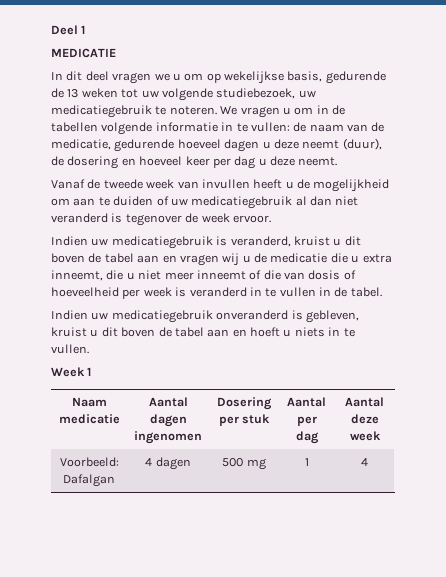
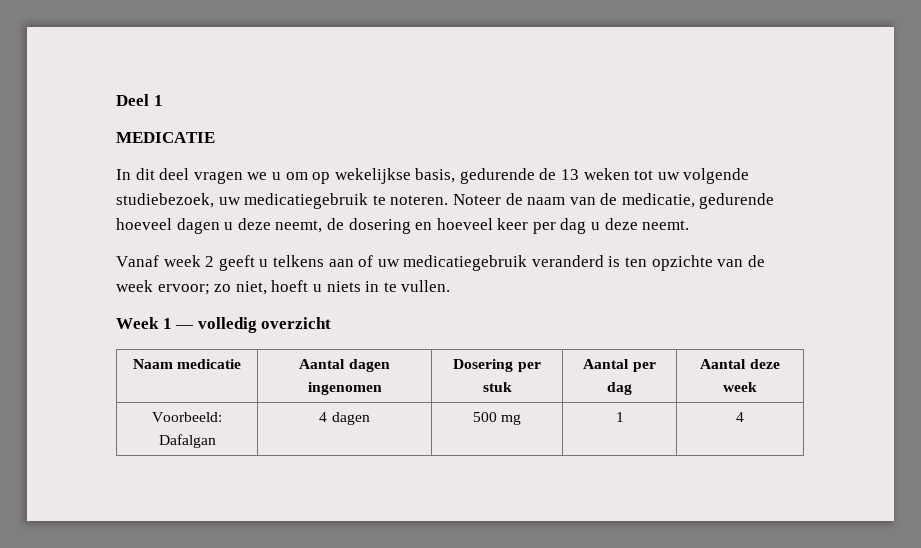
- We vragen u om in de tabellen volgende informatie in te vullen: de naam van de medicatie, gedurende hoeveel dagen u deze neemt (duur), de dosering en hoeveel keer per dag u deze neemt.
+ Noteer de naam van de medicatie, gedurende hoeveel dagen u deze neemt, de dosering en hoeveel keer per dag u deze neemt.
- Vanaf de tweede week van invullen heeft u de mogelijkheid om aan te duiden of uw medicatiegebruik al dan niet veranderd is tegenover de week ervoor.
- Indien uw medicatiegebruik is veranderd, kruist u dit boven de tabel aan en vragen wij u de medicatie die u extra inneemt, die u niet meer inneemt of die van dosis of hoeveelheid per week is veranderd in te vullen in de tabel.
- Indien uw medicatiegebruik onveranderd is gebleven, kruist u dit boven de tabel aan en hoeft u niets in te vullen.
+ Vanaf week 2 geeft u telkens aan of uw medicatiegebruik veranderd is ten opzichte van de week ervoor; zo niet, hoeft u niets in te vullen.
- Week 1
+ Week 1 — volledig overzicht

